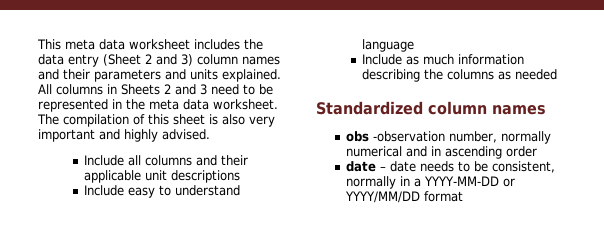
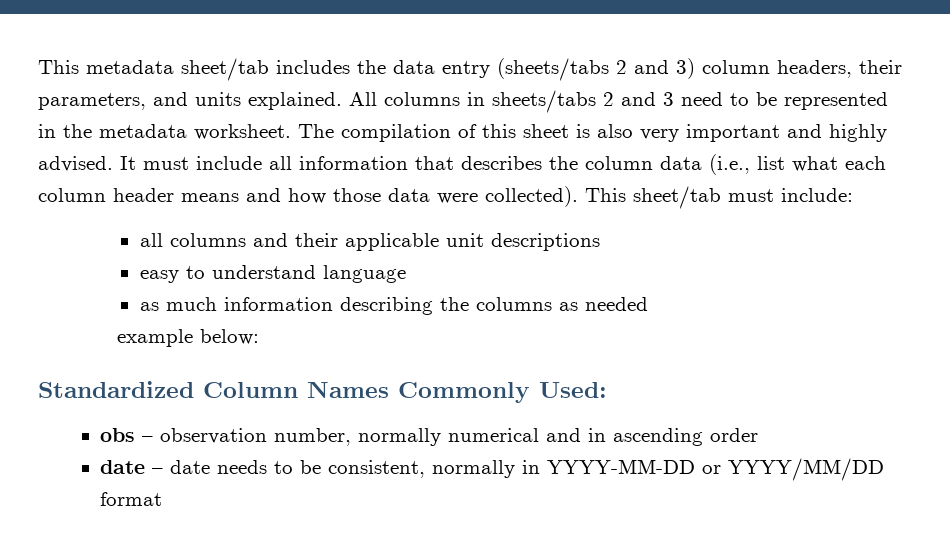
- This meta data worksheet includes the data entry (Sheet 2 and 3) column names and their parameters and units explained.
+ This metadata sheet/tab includes the data entry (sheets/tabs 2 and 3) column headers, their parameters, and units explained.
- All columns in Sheets 2 and 3 need to be represented in the meta data worksheet.
+ All columns in sheets/tabs 2 and 3 need to be represented in the metadata worksheet.
- The compilation of this sheet is also very important and highly advised.
- Include all columns and their applicable unit descriptions
+ The compilation of this sheet is also very important and highly advised. It must include all information that describes the column data (i.e., list what each column header means and how those data were collected). This sheet/tab must include:
+ all columns and their applicable unit descriptions
- Include easy to understand language
+ easy to understand language
- Include as much information describing the columns as needed
+ as much information describing the columns as needed
+ example below:
- Standardized column names
+ Standardized Column Names Commonly Used:
- obs -observation number, normally numerical and in ascending order
+ obs – observation number, normally numerical and in ascending order
- date – date needs to be consistent, normally in a YYYY-MM-DD or YYYY/MM/DD format
+ date – date needs to be consistent, normally in YYYY-MM-DD or YYYY/MM/DD format

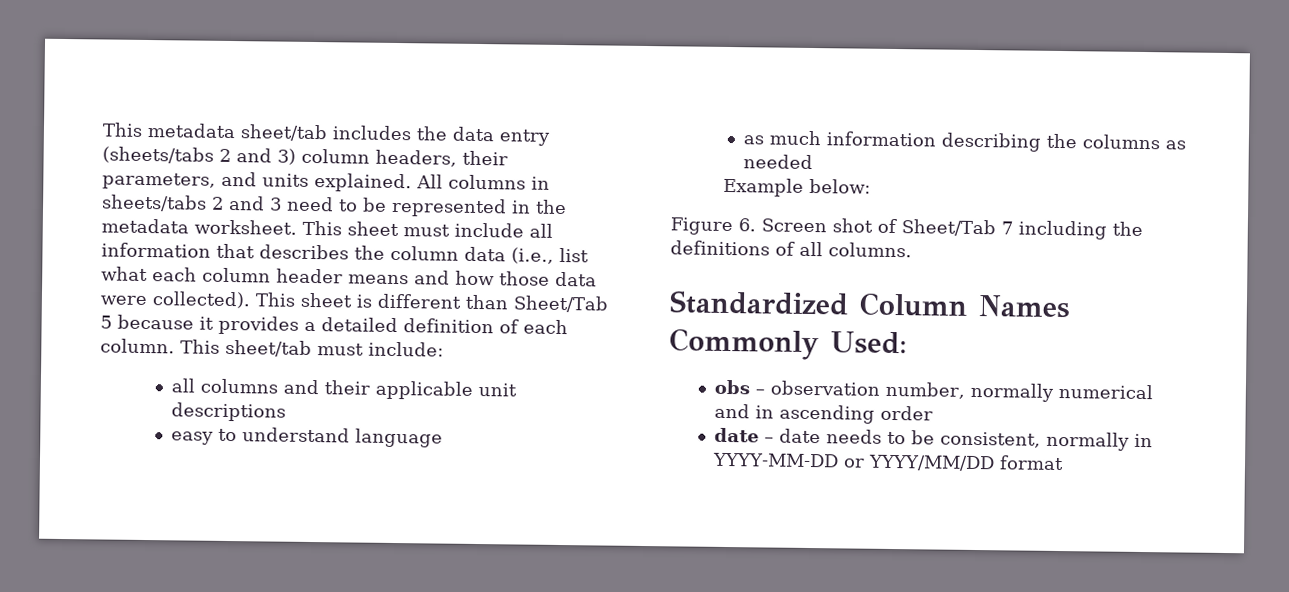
- The compilation of this sheet is also very important and highly advised. It must include all information that describes the column data (i.e., list what each column header means and how those data were collected).
+ This sheet must include all information that describes the column data (i.e., list what each column header means and how those data were collected).
- This sheet/tab must include:
+ This sheet is different than Sheet/Tab 5 because it provides a detailed definition of each column. This sheet/tab must include:
- example below:
+ Example below:
+ Figure 6. Screen shot of Sheet/Tab 7 including the definitions of all columns.

